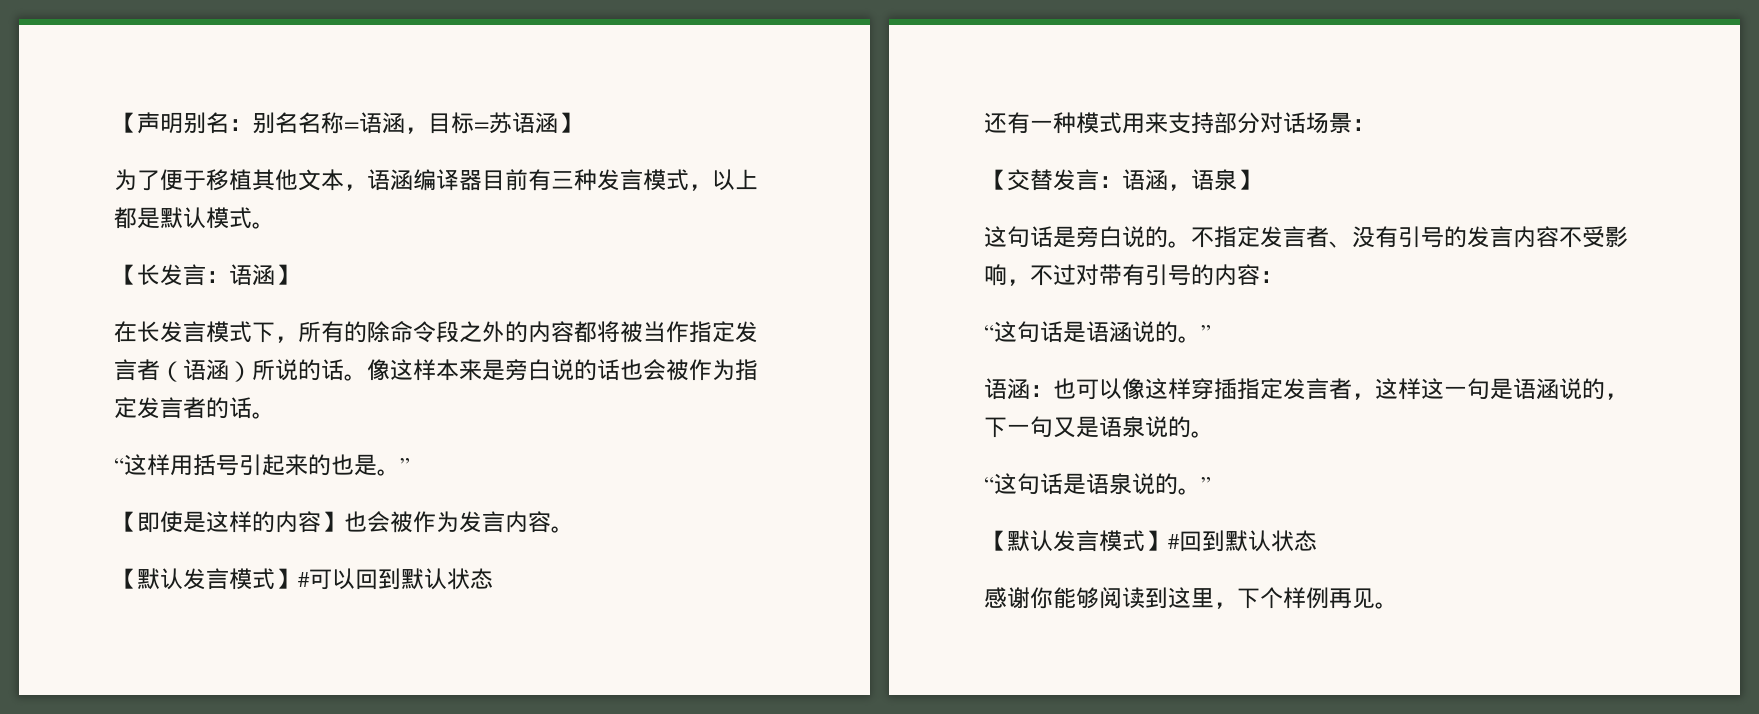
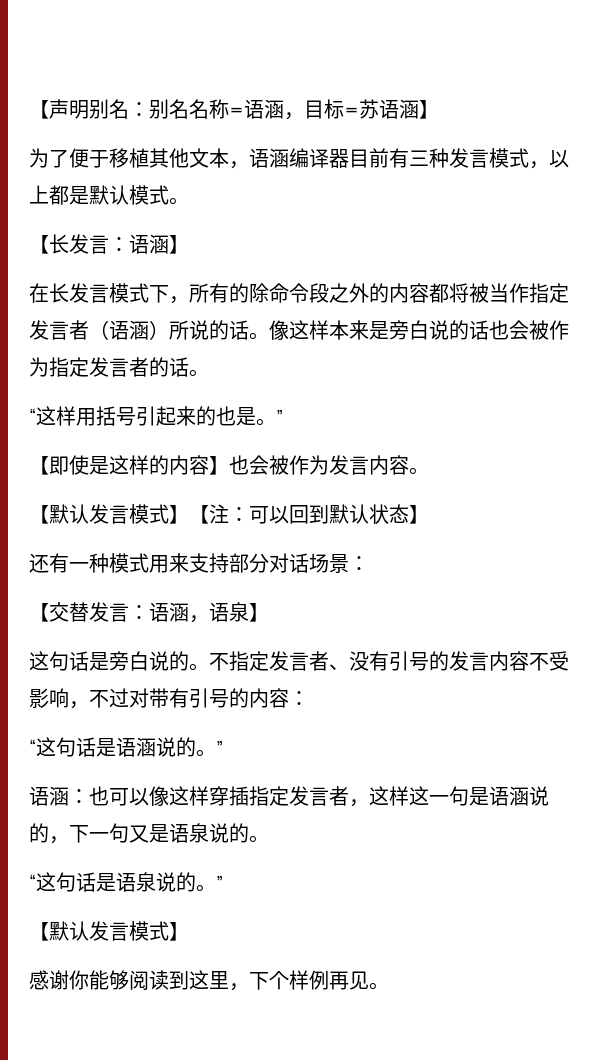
- 【默认发言模式】#可以回到默认状态
+ 【默认发言模式】【注：可以回到默认状态】
  “这句话是语泉说的。”
- 【默认发言模式】#回到默认状态
+ 【默认发言模式】

